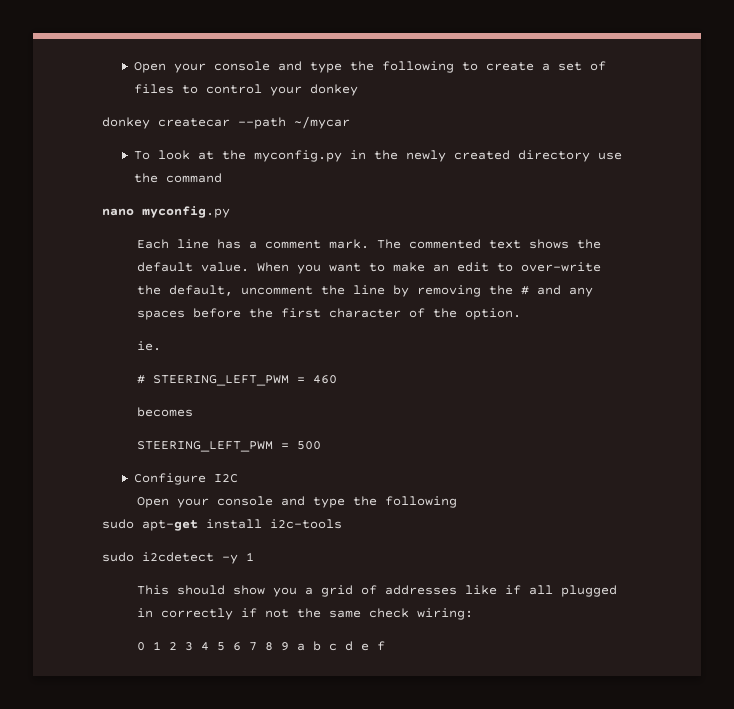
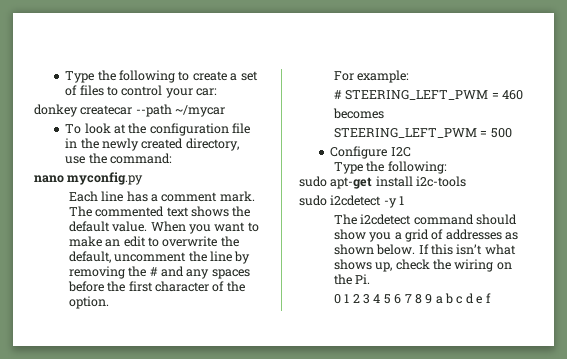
- Open your console and type the following to create a set of files to control your donkey
+ Type the following to create a set of files to control your car:
- To look at the myconfig.py in the newly created directory use the command
+ To look at the configuration file in the newly created directory, use the command:
- When you want to make an edit to over-write the default, uncomment the line by removing the # and any spaces before the first character of the option.
+ When you want to make an edit to overwrite the default, uncomment the line by removing the # and any spaces before the first character of the option.
- ie.
+ For example:
  Configure I2C
- Open your console and type the following
+ Type the following:
- This should show you a grid of addresses like if all plugged in correctly if not the same check wiring:
+ The i2cdetect command should show you a grid of addresses as shown below. If this isn’t what shows up, check the wiring on the Pi.

